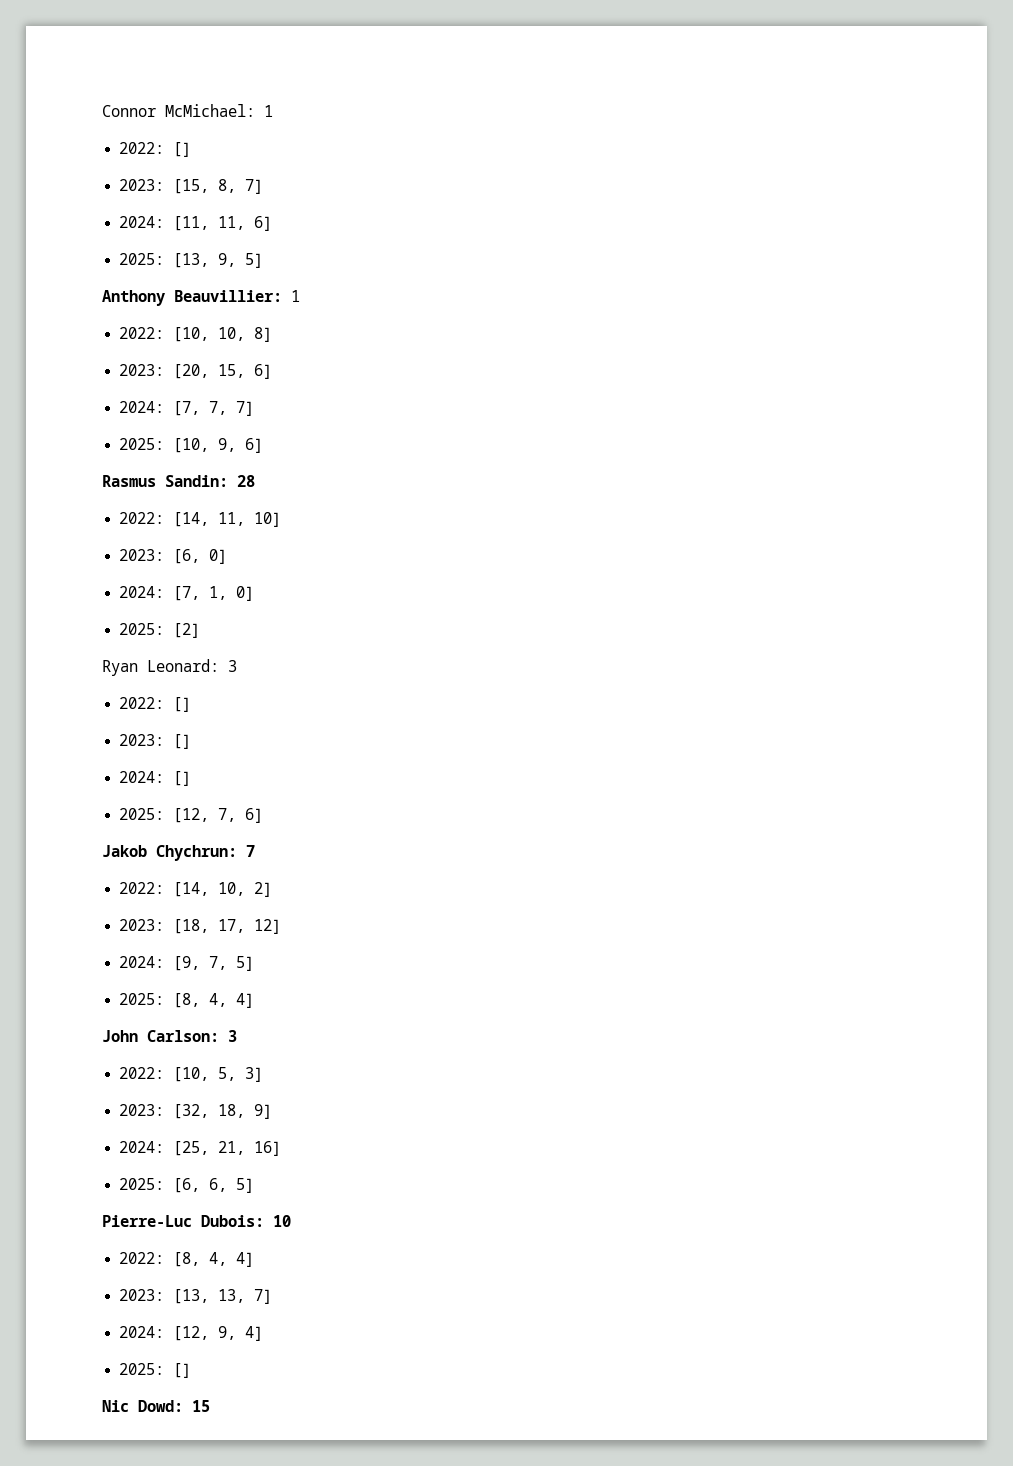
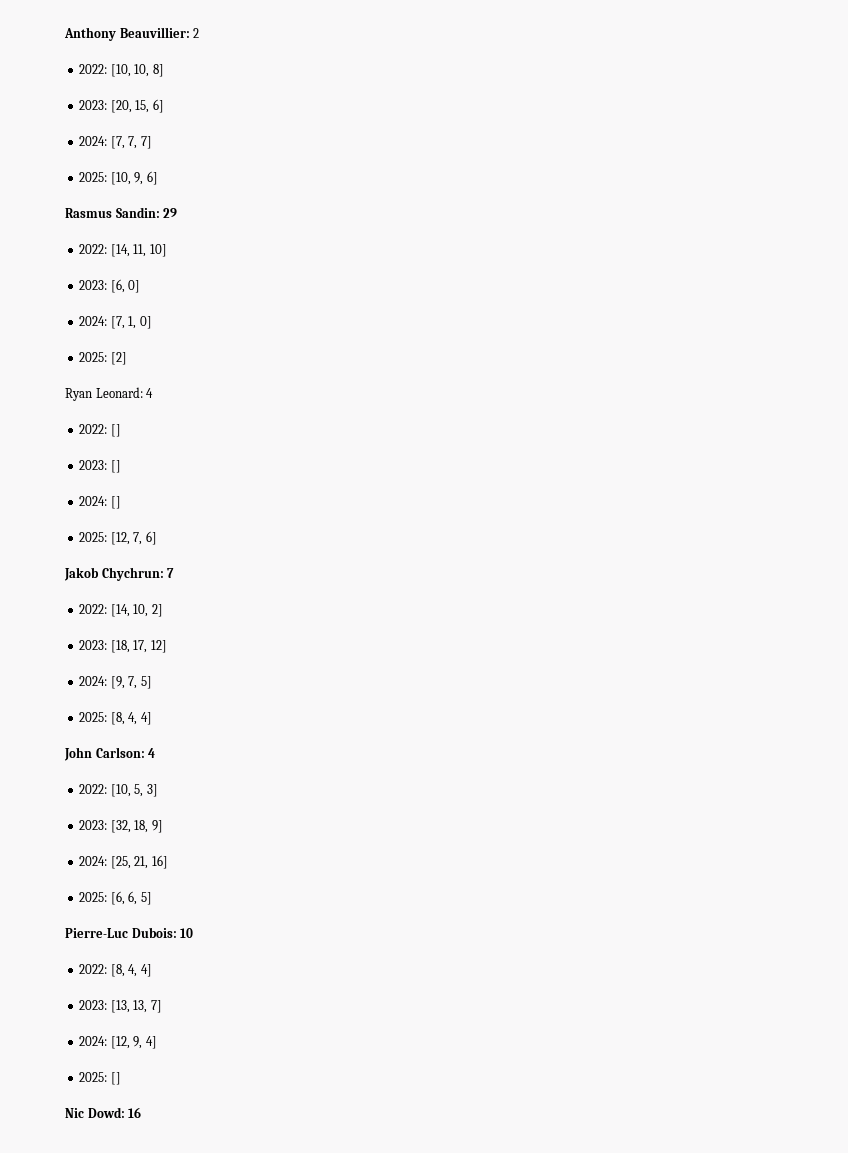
- Connor McMichael: 1
- 2022: []
- 2023: [15, 8, 7]
- 2024: [11, 11, 6]
- 2025: [13, 9, 5]
- Anthony Beauvillier: 1
+ Anthony Beauvillier: 2
- Rasmus Sandin: 28
+ Rasmus Sandin: 29
- Ryan Leonard: 3
+ Ryan Leonard: 4
- John Carlson: 3
+ John Carlson: 4
- Nic Dowd: 15
+ Nic Dowd: 16

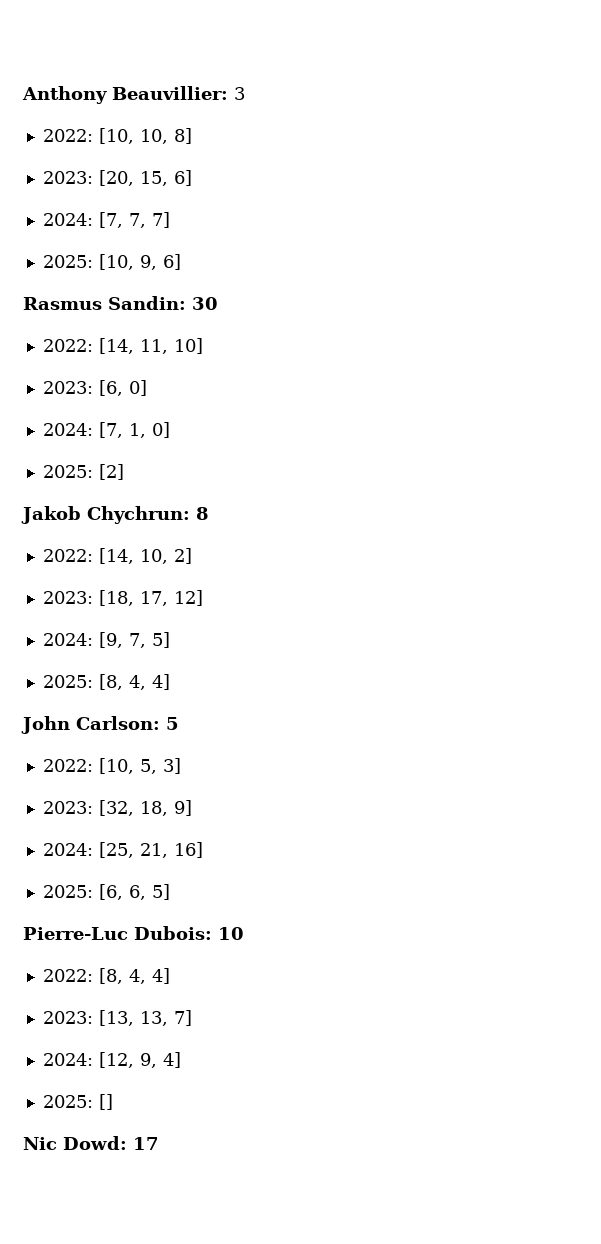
- Anthony Beauvillier: 2
+ Anthony Beauvillier: 3
- Rasmus Sandin: 29
+ Rasmus Sandin: 30
- Ryan Leonard: 4
- 2022: []
- 2023: []
- 2024: []
- 2025: [12, 7, 6]
- Jakob Chychrun: 7
+ Jakob Chychrun: 8
- John Carlson: 4
+ John Carlson: 5
- Nic Dowd: 16
+ Nic Dowd: 17

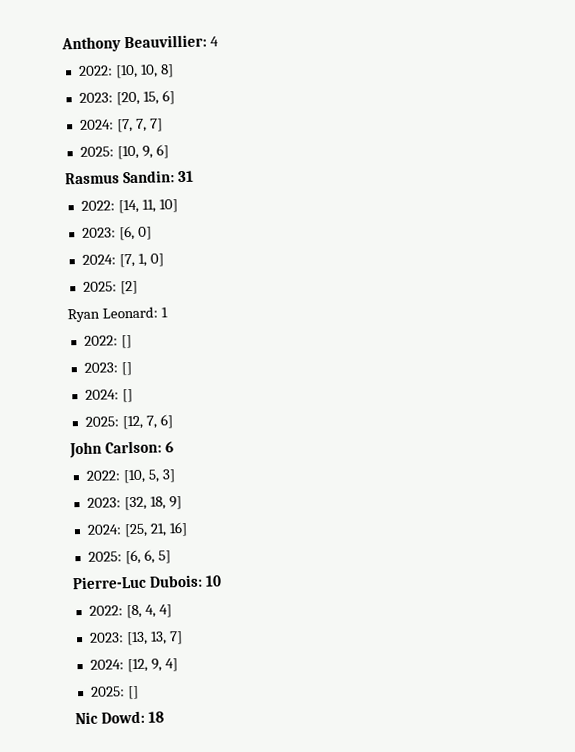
- Anthony Beauvillier: 3
+ Anthony Beauvillier: 4
- Rasmus Sandin: 30
+ Rasmus Sandin: 31
- Jakob Chychrun: 8
- 2022: [14, 10, 2]
- 2023: [18, 17, 12]
- 2024: [9, 7, 5]
- 2025: [8, 4, 4]
+ Ryan Leonard: 1
+ 2022: []
+ 2023: []
+ 2024: []
+ 2025: [12, 7, 6]
- John Carlson: 5
+ John Carlson: 6
- Nic Dowd: 17
+ Nic Dowd: 18

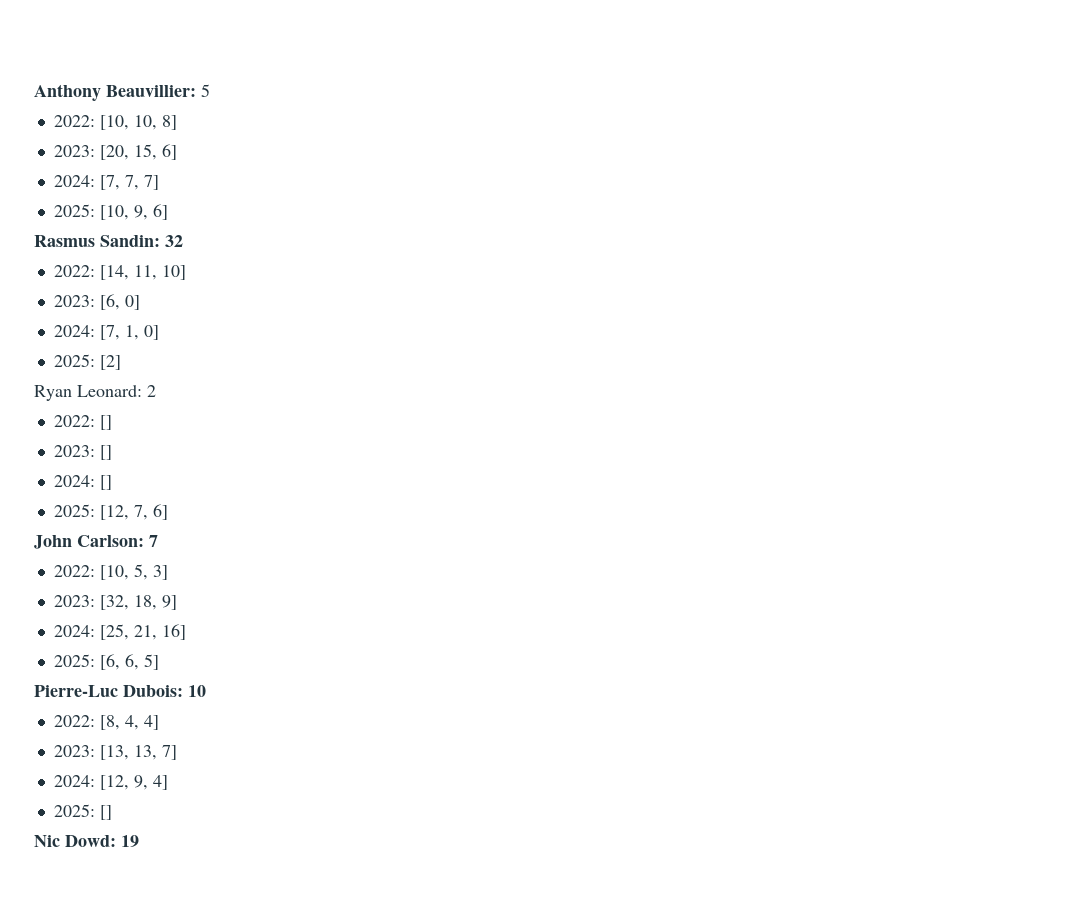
- Anthony Beauvillier: 4
+ Anthony Beauvillier: 5
- Rasmus Sandin: 31
+ Rasmus Sandin: 32
- Ryan Leonard: 1
+ Ryan Leonard: 2
- John Carlson: 6
+ John Carlson: 7
- Nic Dowd: 18
+ Nic Dowd: 19

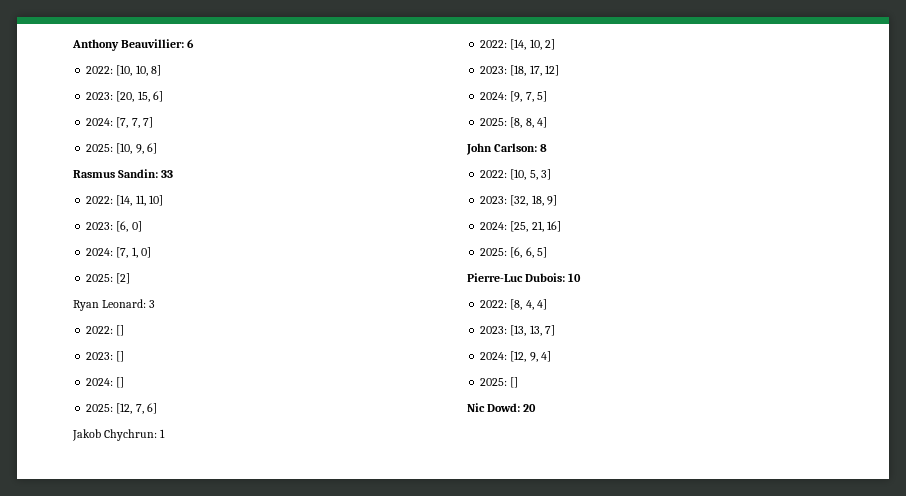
- Anthony Beauvillier: 5
+ Anthony Beauvillier: 6
- Rasmus Sandin: 32
+ Rasmus Sandin: 33
- Ryan Leonard: 2
+ Ryan Leonard: 3
+ Jakob Chychrun: 1
+ 2022: [14, 10, 2]
+ 2023: [18, 17, 12]
+ 2024: [9, 7, 5]
+ 2025: [8, 8, 4]
- John Carlson: 7
+ John Carlson: 8
- Nic Dowd: 19
+ Nic Dowd: 20

